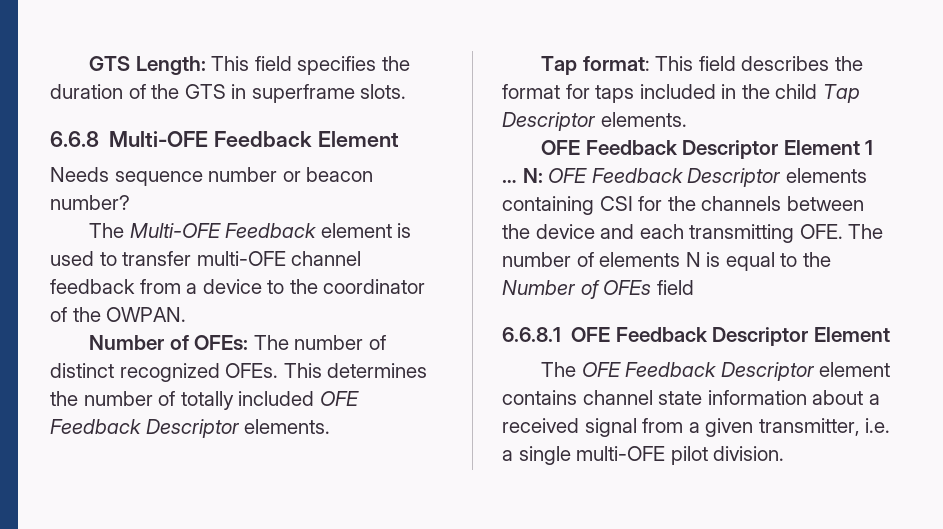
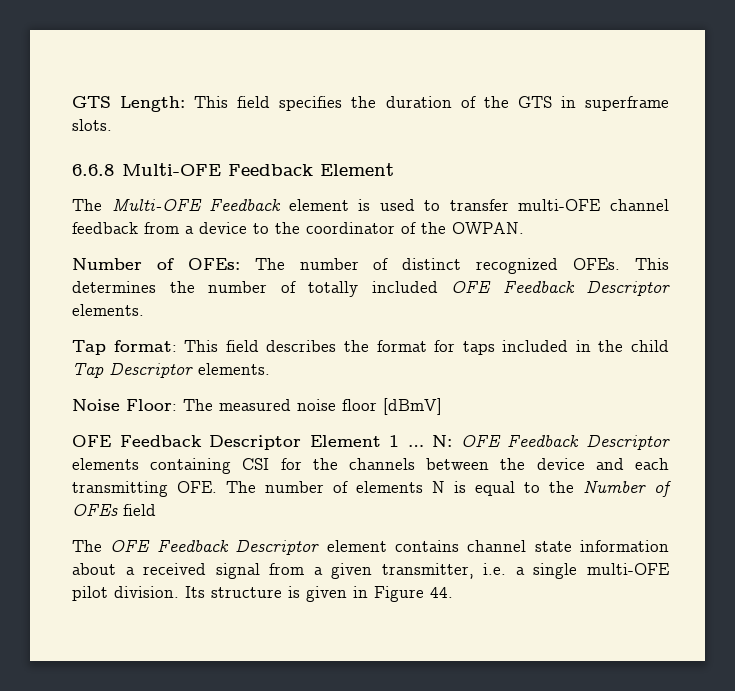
- Needs sequence number or beacon number?
+ Noise Floor: The measured noise floor [dBmV]
- 6.6.8.1 OFE Feedback Descriptor Element
+ Its structure is given in Figure 44.

